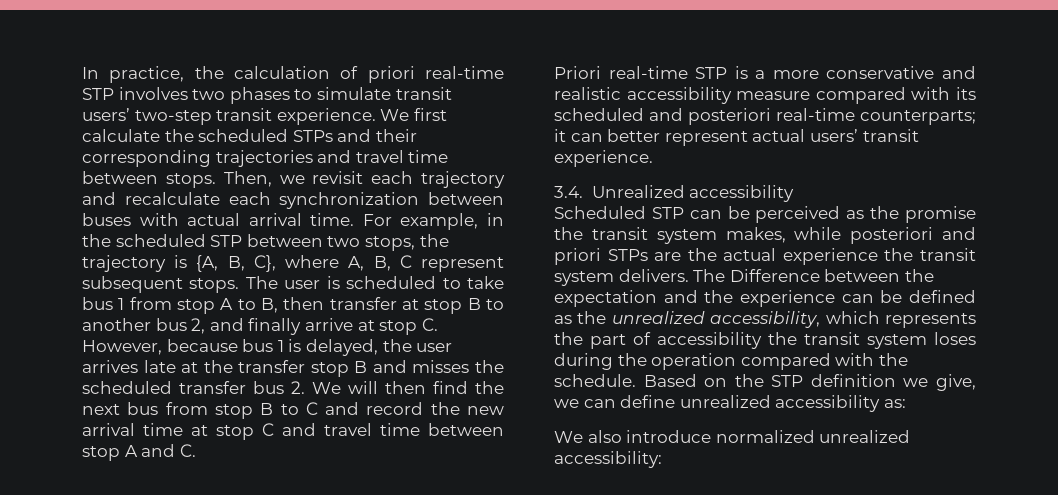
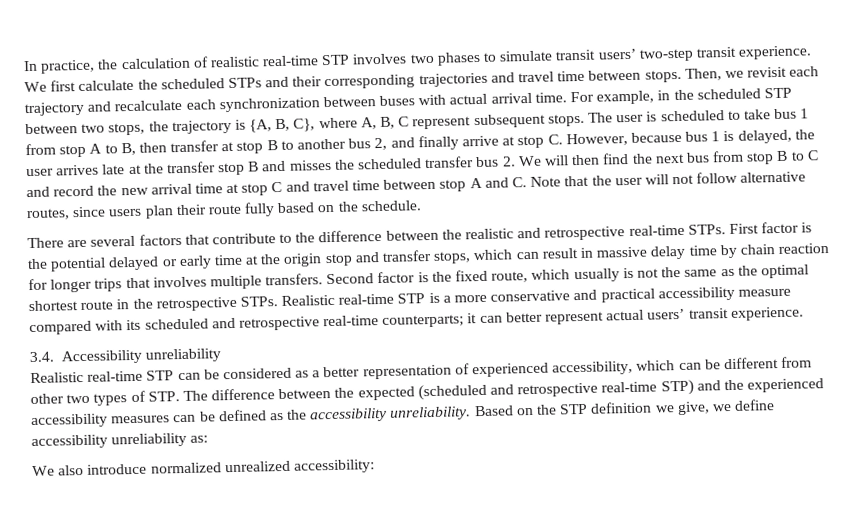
- In practice, the calculation of priori real-time STP involves two phases to simulate transit users’ two-step transit experience.
+ In practice, the calculation of realistic real-time STP involves two phases to simulate transit users’ two-step transit experience.
- The user is scheduled to take bus 1 from stop A to B, then transfer at stop B to another bus 2, and finally arrive at stop C. However, because bus 1 is delayed, the user arrives late at the transfer stop B and misses the scheduled transfer bus 2. We will then find the next bus from stop B to C and record the new arrival time at stop C and travel time between stop A and C.
- Priori real-time STP is a more conservative and realistic accessibility measure compared with its scheduled and posteriori real-time counterparts;
+ The user is scheduled to take bus 1 from stop A to B, then transfer at stop B to another bus 2, and finally arrive at stop C. However, because bus 1 is delayed, the user arrives late at the transfer stop B and misses the scheduled transfer bus 2. We will then find the next bus from stop B to C and record the new arrival time at stop C and travel time between stop A and C. Note that the user will not follow alternative routes, since users plan their route fully based on the schedule.
+ There are several factors that contribute to the difference between the realistic and retrospective real-time STPs. First factor is the potential delayed or early time at the origin stop and transfer stops, which can result in massive delay time by chain reaction for longer trips that involves multiple transfers. Second factor is the fixed route, which usually is not the same as the optimal shortest route in the retrospective STPs. Realistic real-time STP is a more conservative and practical accessibility measure compared with its scheduled and retrospective real-time counterparts;
- 3.4. Unrealized accessibility
- Scheduled STP can be perceived as the promise the transit system makes, while posteriori and priori STPs are the actual experience the transit system delivers. The Difference between the expectation and the experience can be defined as the unrealized accessibility, which represents the part of accessibility the transit system loses during the operation compared with the schedule.
+ 3.4. Accessibility unreliability
+ Realistic real-time STP can be considered as a better representation of experienced accessibility, which can be different from other two types of STP. The difference between the expected (scheduled and retrospective real-time STP) and the experienced accessibility measures can be defined as the accessibility unreliability.
- Based on the STP definition we give, we can define unrealized accessibility as:
+ Based on the STP definition we give, we define accessibility unreliability as:

